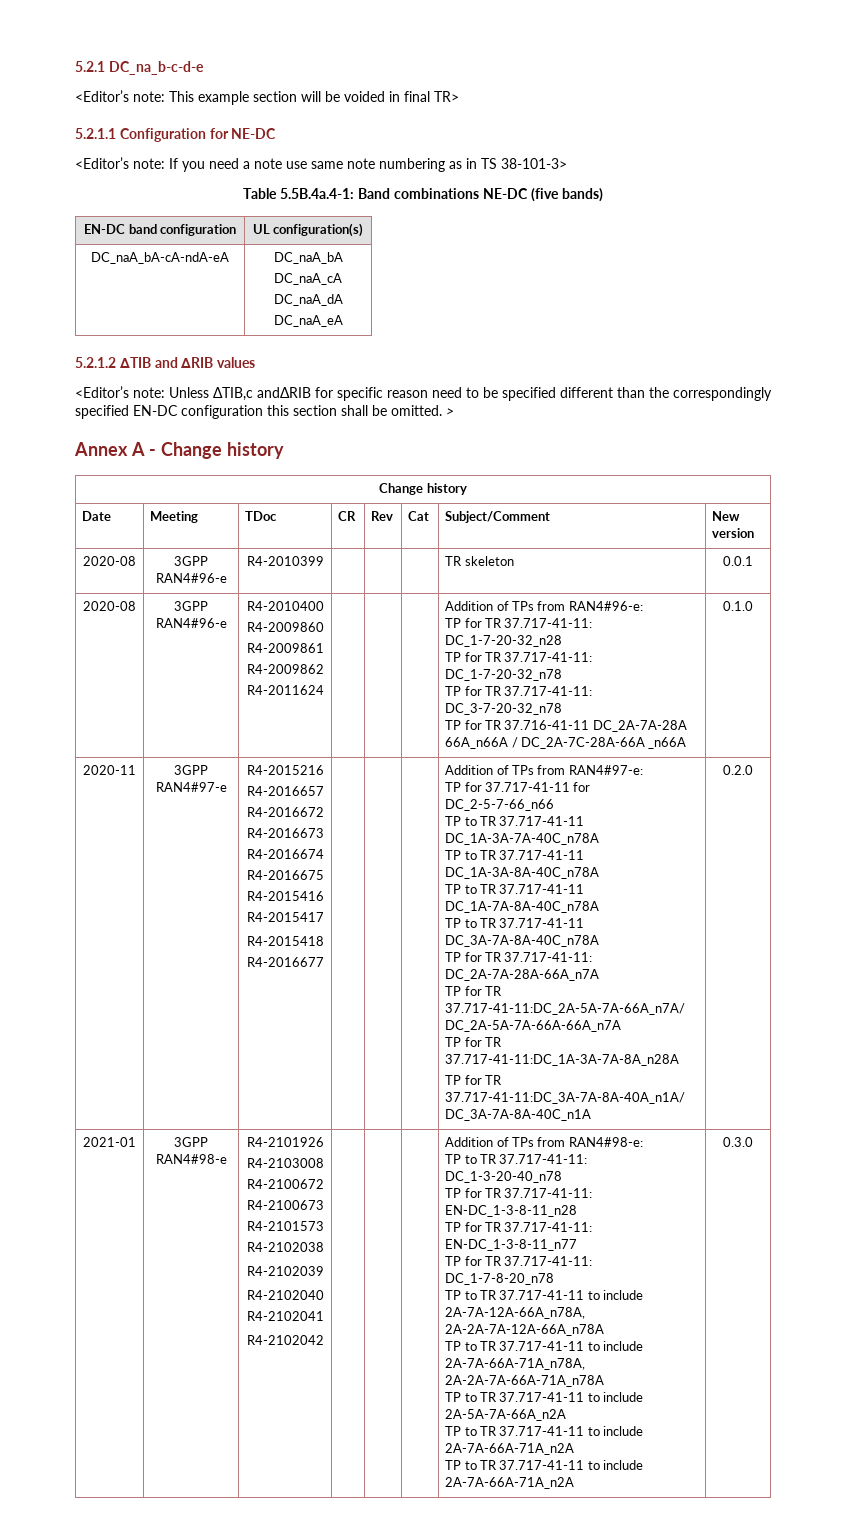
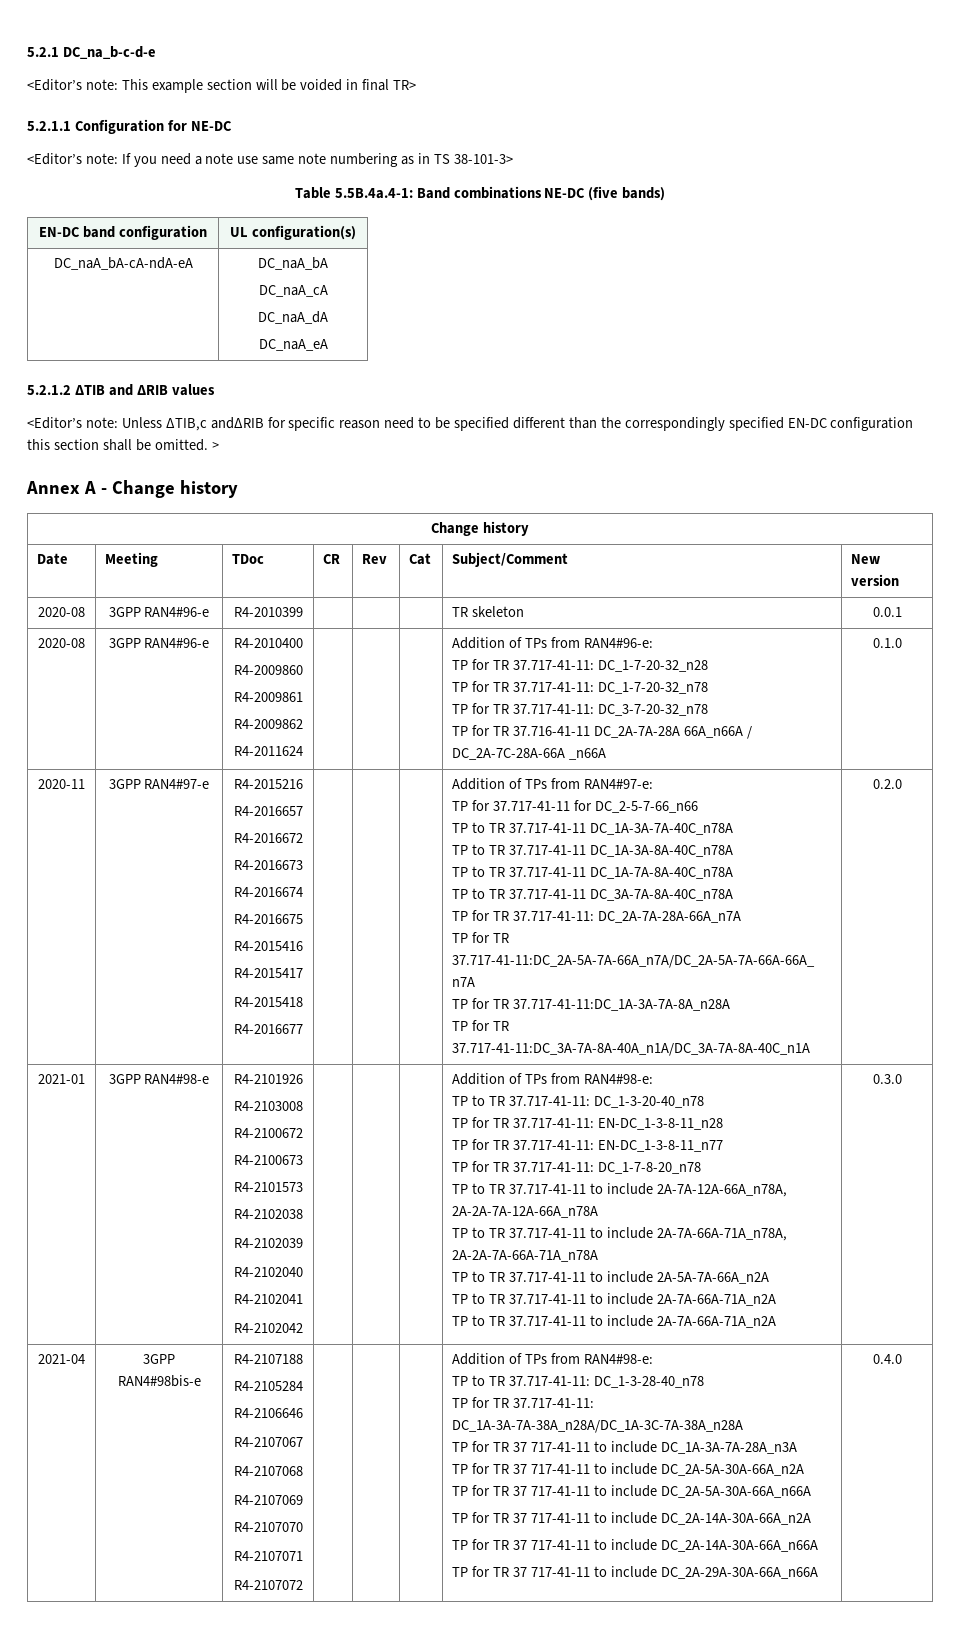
+ 2021-04 | 3GPP RAN4#98bis-e | R4-2107188
+ R4-2105284
+ R4-2106646
+ R4-2107067
+ R4-2107068
+ R4-2107069
+ R4-2107070
+ R4-2107071
+ R4-2107072 | | | | Addition of TPs from RAN4#98-e:
+ TP to TR 37.717-41-11: DC_1-3-28-40_n78
+ TP for TR 37.717-41-11: DC_1A-3A-7A-38A_n28A/DC_1A-3C-7A-38A_n28A
+ TP for TR 37 717-41-11 to include DC_1A-3A-7A-28A_n3A
+ TP for TR 37 717-41-11 to include DC_2A-5A-30A-66A_n2A
+ TP for TR 37 717-41-11 to include DC_2A-5A-30A-66A_n66A
+ TP for TR 37 717-41-11 to include DC_2A-14A-30A-66A_n2A
+ TP for TR 37 717-41-11 to include DC_2A-14A-30A-66A_n66A
+ TP for TR 37 717-41-11 to include DC_2A-29A-30A-66A_n66A | 0.4.0

